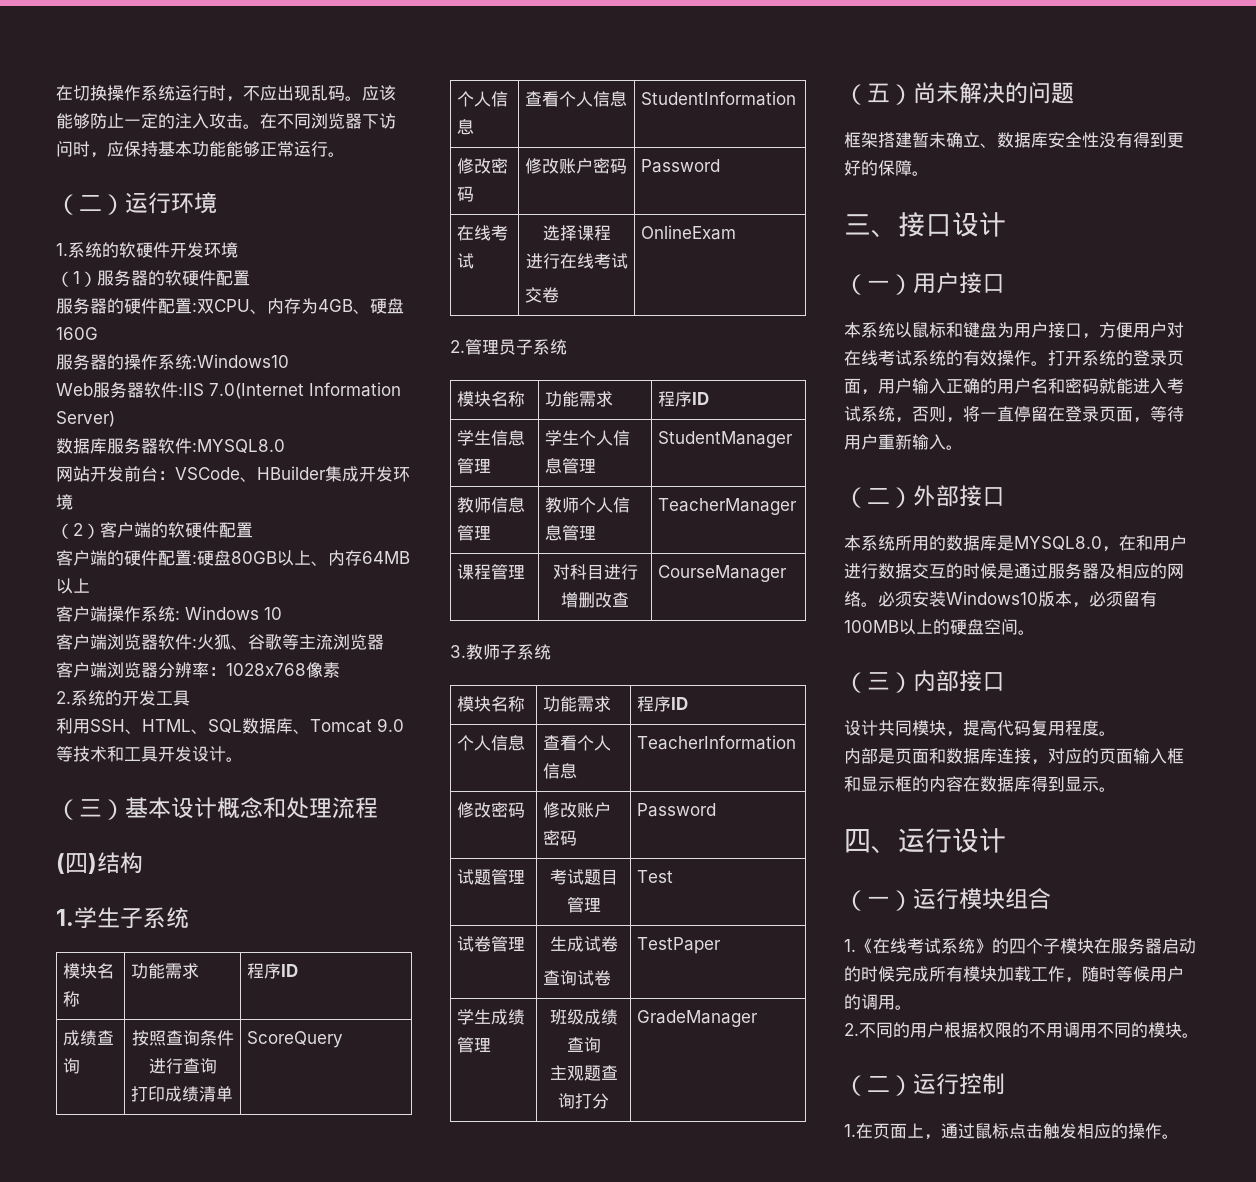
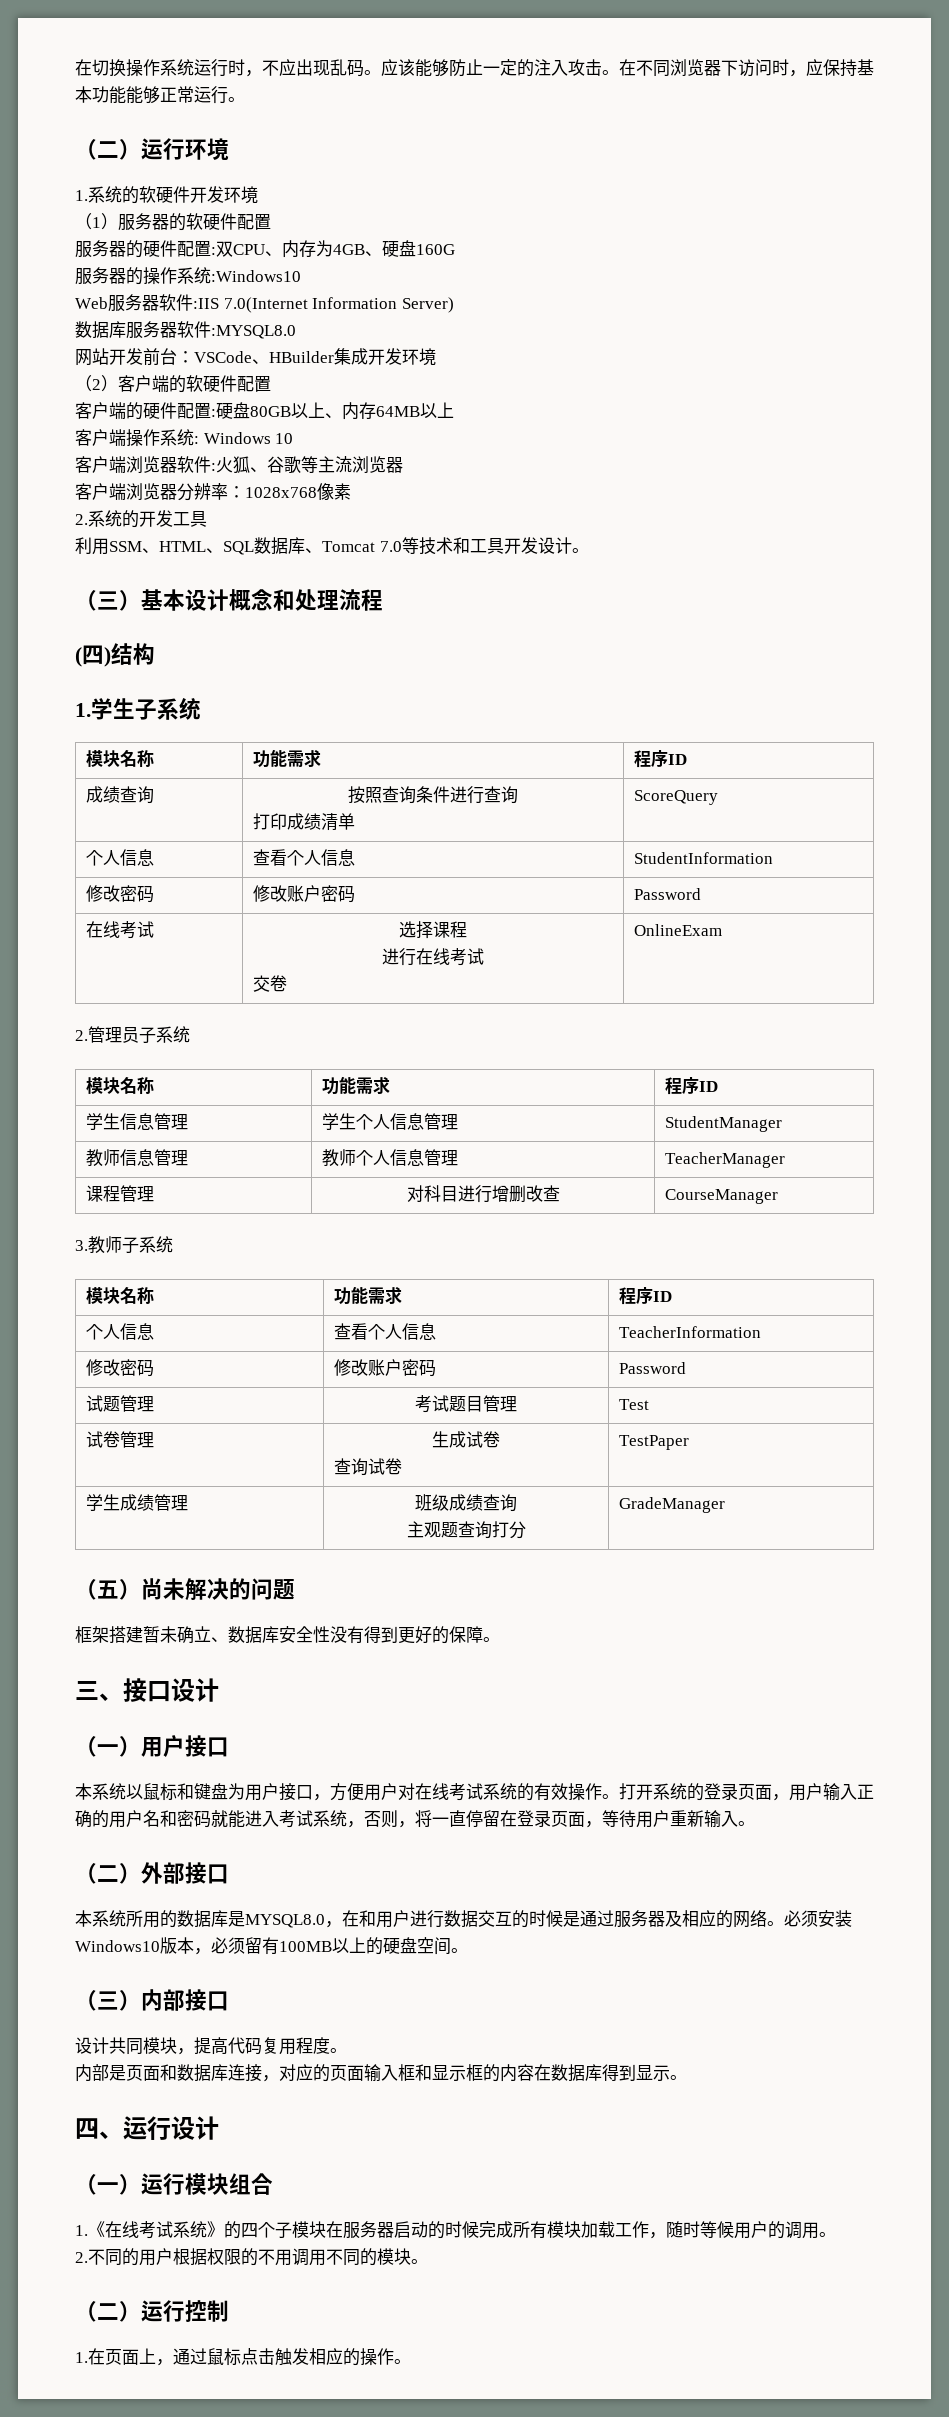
- 利用SSH、HTML、SQL数据库、Tomcat 9.0等技术和工具开发设计。
+ 利用SSM、HTML、SQL数据库、Tomcat 7.0等技术和工具开发设计。

